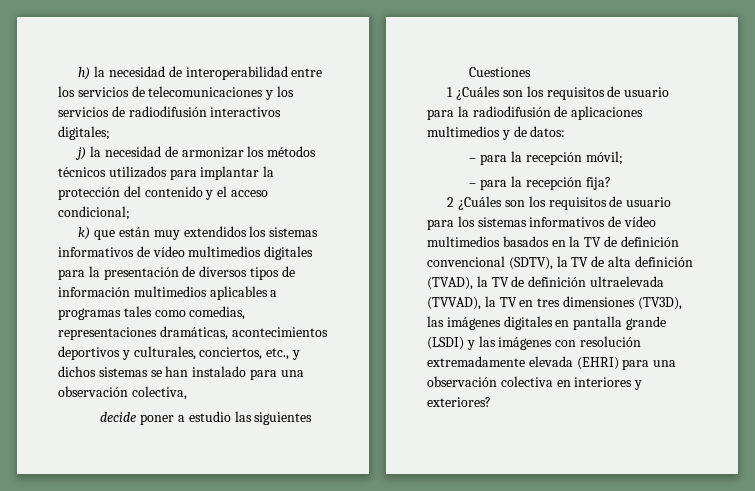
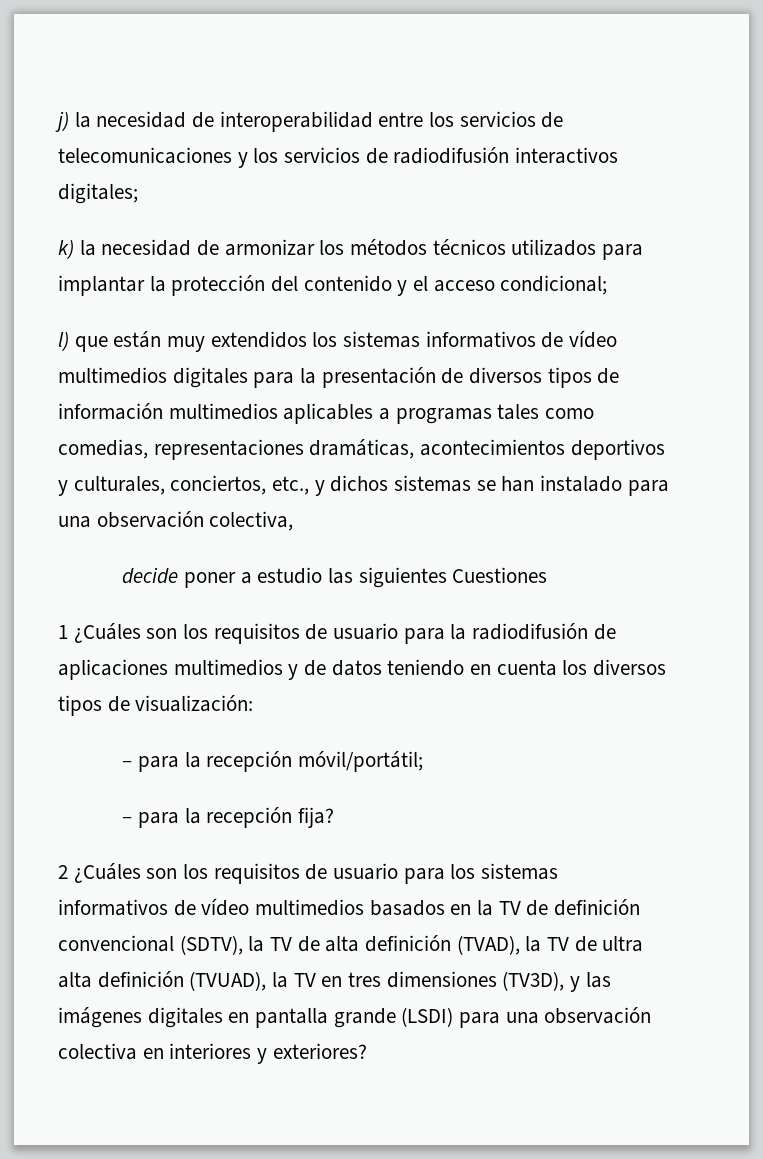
- h) la necesidad de interoperabilidad entre los servicios de telecomunicaciones y los servicios de radiodifusión interactivos digitales;
+ j) la necesidad de interoperabilidad entre los servicios de telecomunicaciones y los servicios de radiodifusión interactivos digitales;
- j) la necesidad de armonizar los métodos técnicos utilizados para implantar la protección del contenido y el acceso condicional;
+ k) la necesidad de armonizar los métodos técnicos utilizados para implantar la protección del contenido y el acceso condicional;
- k) que están muy extendidos los sistemas informativos de vídeo multimedios digitales para la presentación de diversos tipos de información multimedios aplicables a programas tales como comedias, representaciones dramáticas, acontecimientos deportivos y culturales, conciertos, etc., y dichos sistemas se han instalado para una observación colectiva,
+ l) que están muy extendidos los sistemas informativos de vídeo multimedios digitales para la presentación de diversos tipos de información multimedios aplicables a programas tales como comedias, representaciones dramáticas, acontecimientos deportivos y culturales, conciertos, etc., y dichos sistemas se han instalado para una observación colectiva,
- 1 ¿Cuáles son los requisitos de usuario para la radiodifusión de aplicaciones multimedios y de datos:
- – para la recepción móvil;
+ 1 ¿Cuáles son los requisitos de usuario para la radiodifusión de aplicaciones multimedios y de datos teniendo en cuenta los diversos tipos de visualización:
+ – para la recepción móvil/portátil;
- 2 ¿Cuáles son los requisitos de usuario para los sistemas informativos de vídeo multimedios basados en la TV de definición convencional (SDTV), la TV de alta definición (TVAD), la TV de definición ultraelevada (TVVAD), la TV en tres dimensiones (TV3D), las imágenes digitales en pantalla grande (LSDI) y las imágenes con resolución extremadamente elevada (EHRI) para una observación colectiva en interiores y exteriores?
+ 2 ¿Cuáles son los requisitos de usuario para los sistemas informativos de vídeo multimedios basados en la TV de definición convencional (SDTV), la TV de alta definición (TVAD), la TV de ultra alta definición (TVUAD), la TV en tres dimensiones (TV3D), y las imágenes digitales en pantalla grande (LSDI) para una observación colectiva en interiores y exteriores?

